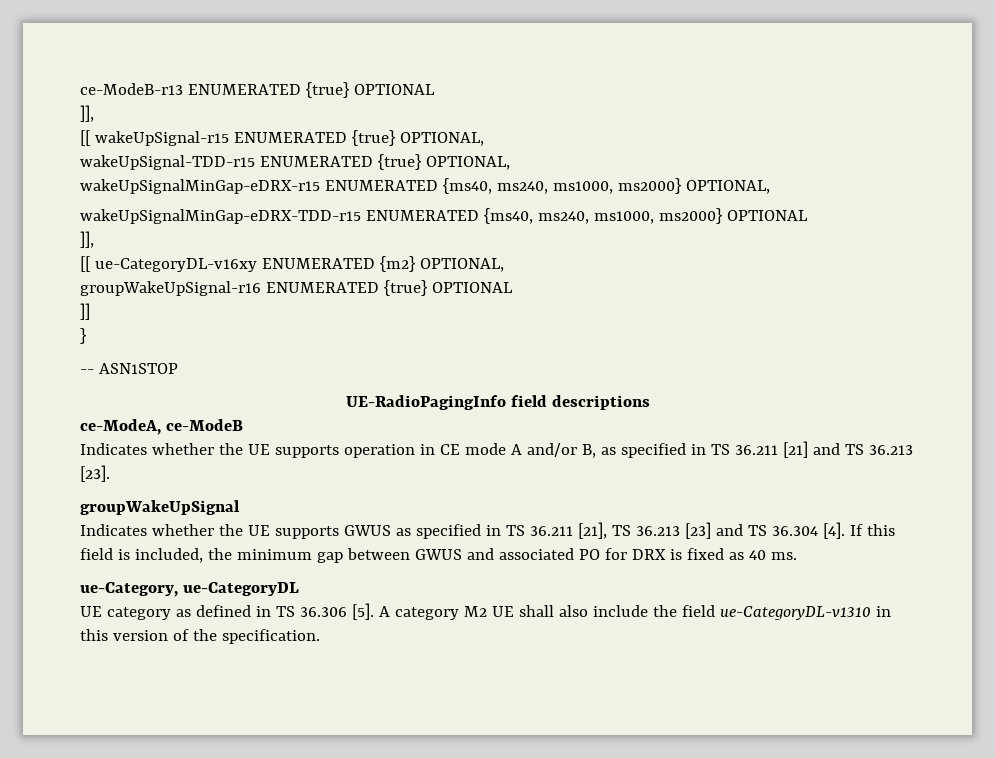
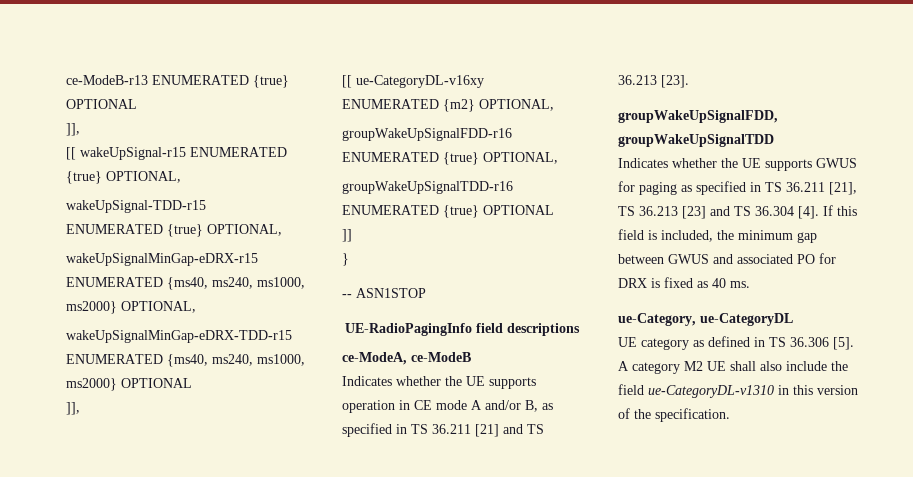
- groupWakeUpSignal-r16 ENUMERATED {true} OPTIONAL
+ groupWakeUpSignalFDD-r16 ENUMERATED {true} OPTIONAL,
+ groupWakeUpSignalTDD-r16 ENUMERATED {true} OPTIONAL
- groupWakeUpSignal
+ groupWakeUpSignalFDD, groupWakeUpSignalTDD
- Indicates whether the UE supports GWUS as specified in TS 36.211 [21], TS 36.213 [23] and TS 36.304 [4].
+ Indicates whether the UE supports GWUS for paging as specified in TS 36.211 [21], TS 36.213 [23] and TS 36.304 [4].

